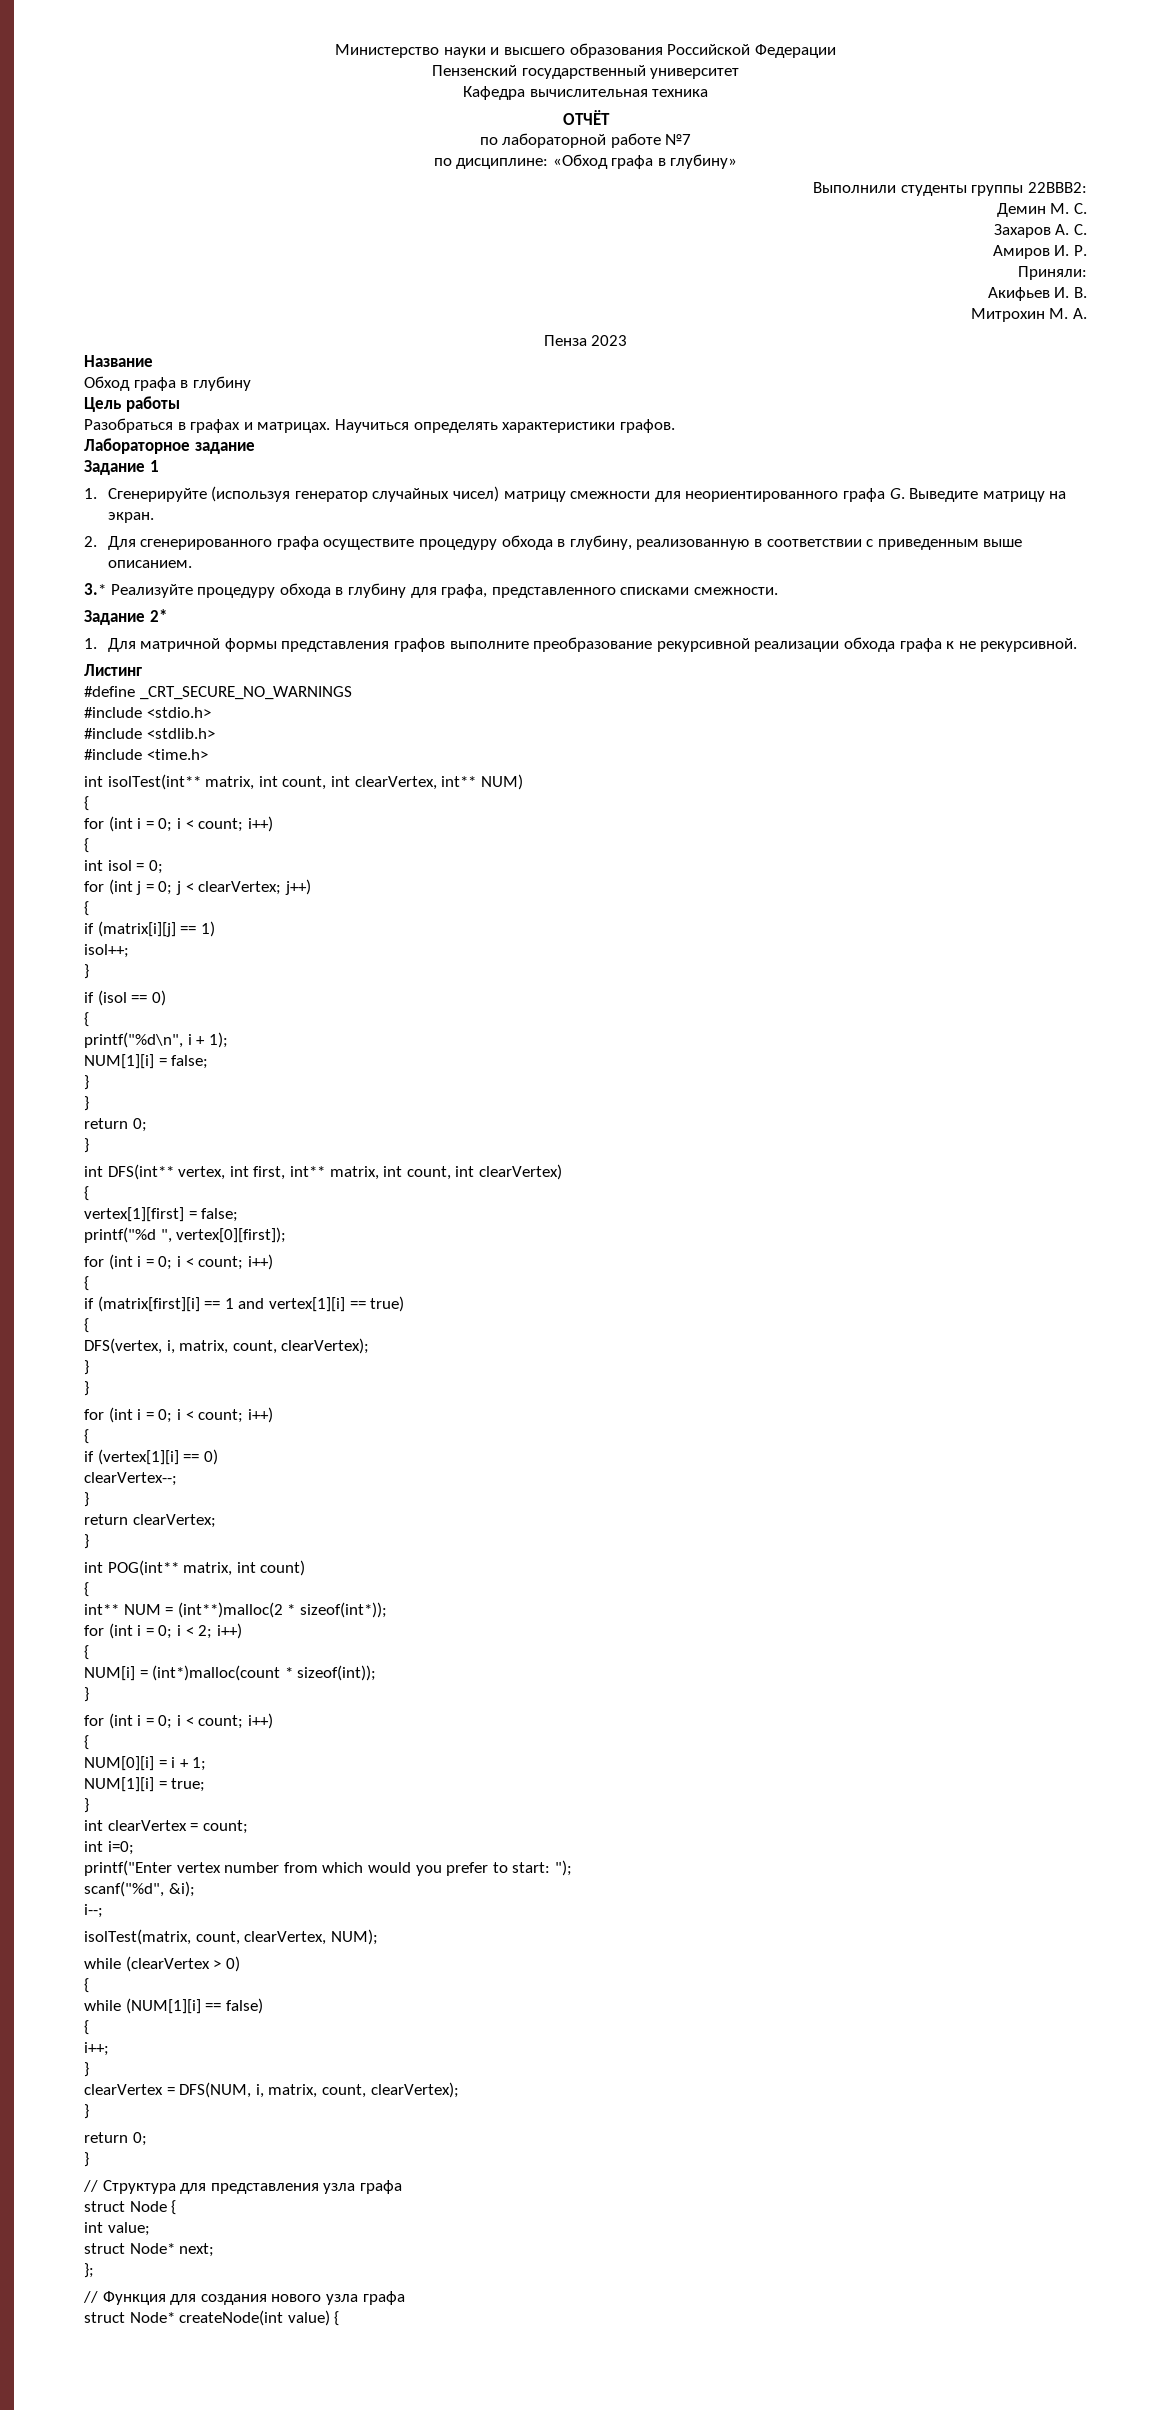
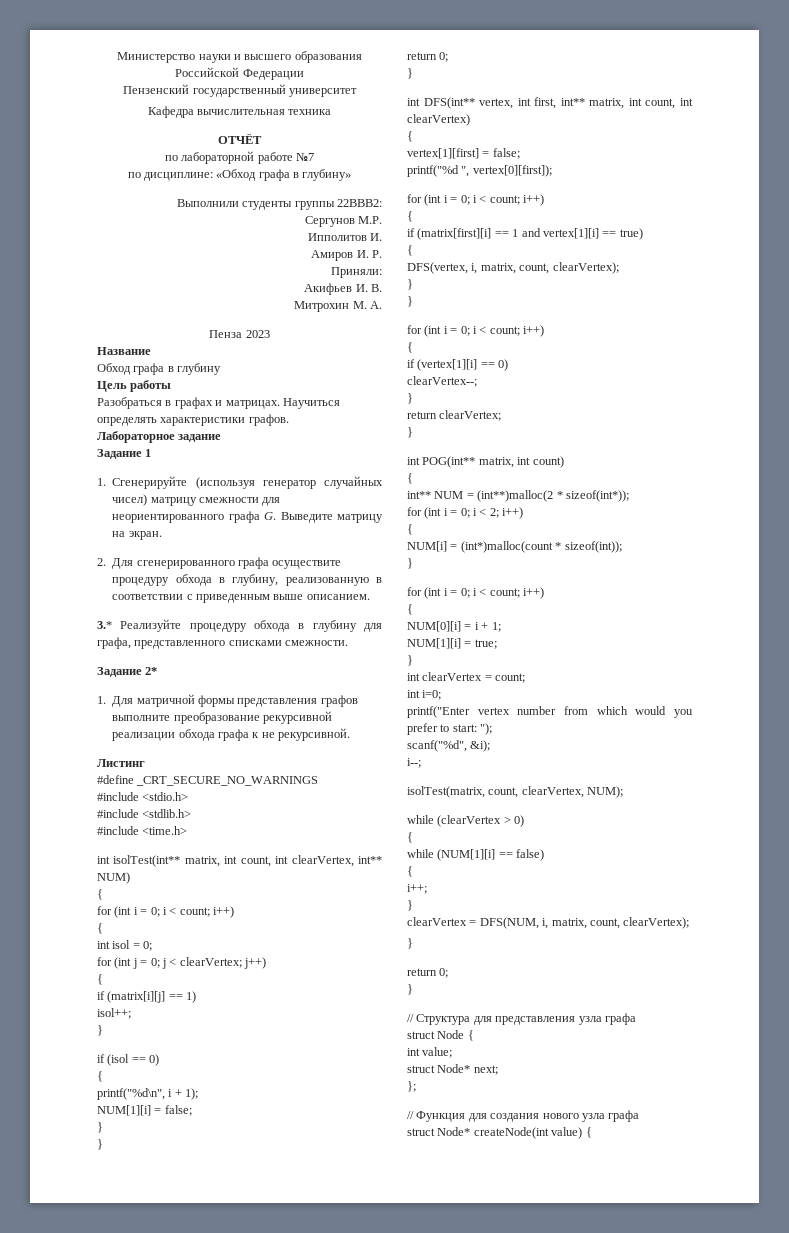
- Демин М. С.
- Захаров А. С.
+ Сергунов М.Р.
+ Ипполитов И.

